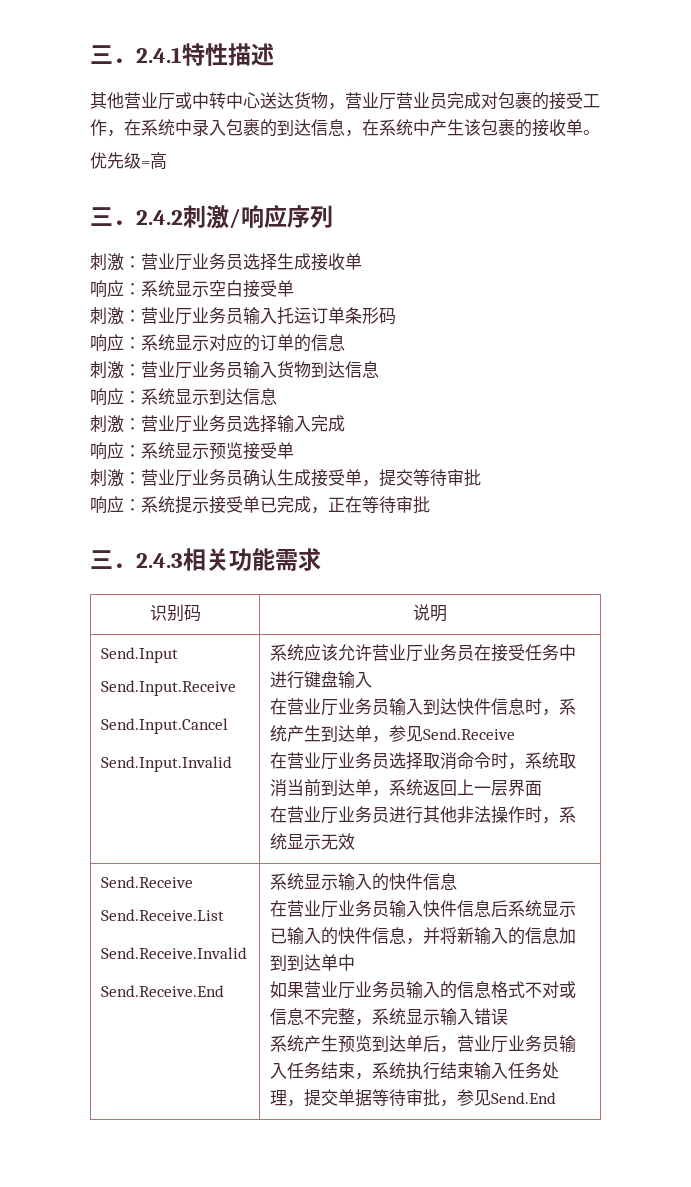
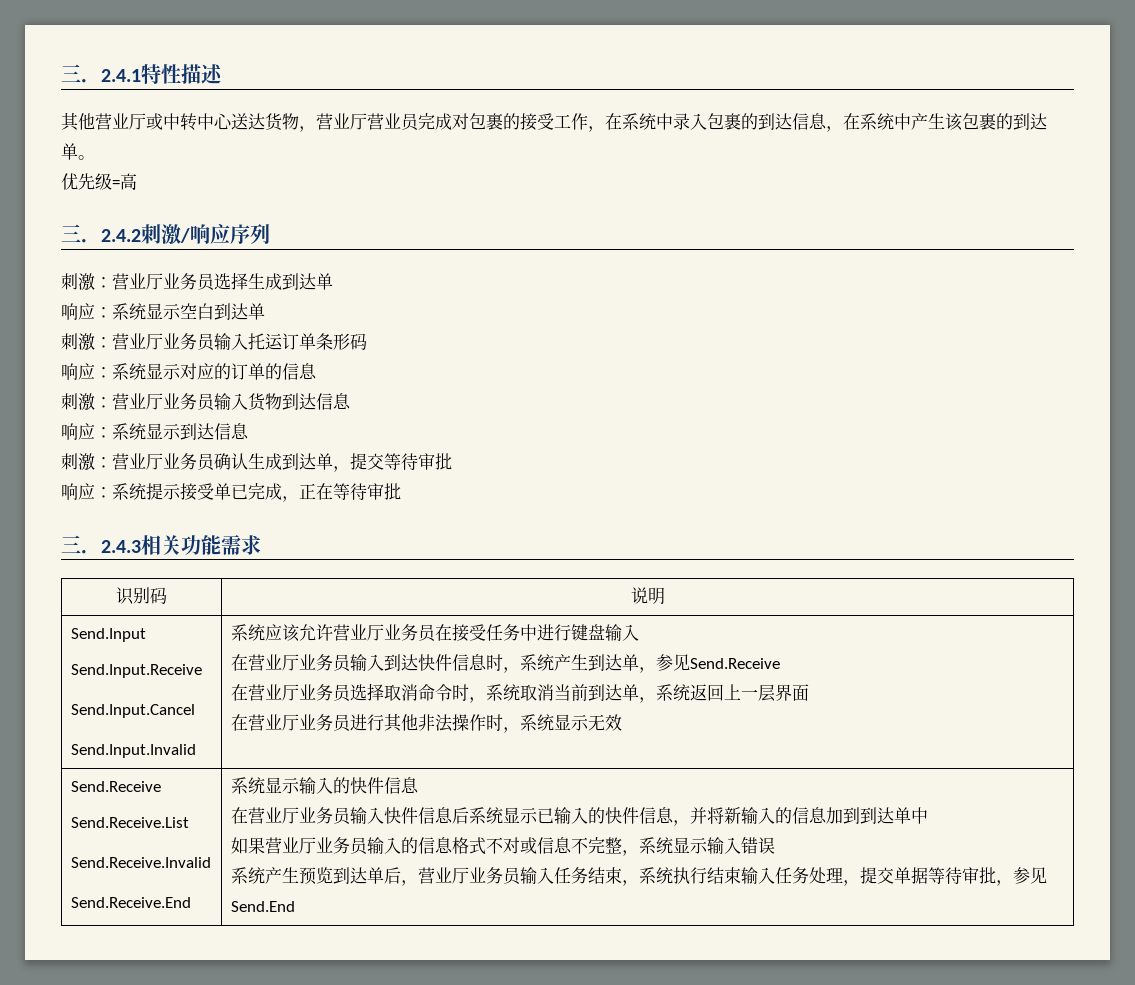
- 其他营业厅或中转中心送达货物，营业厅营业员完成对包裹的接受工作，在系统中录入包裹的到达信息，在系统中产生该包裹的接收单。
+ 其他营业厅或中转中心送达货物，营业厅营业员完成对包裹的接受工作，在系统中录入包裹的到达信息，在系统中产生该包裹的到达单。
- 刺激：营业厅业务员选择生成接收单
+ 刺激：营业厅业务员选择生成到达单
- 响应：系统显示空白接受单
+ 响应：系统显示空白到达单
- 刺激：营业厅业务员选择输入完成
- 响应：系统显示预览接受单
- 刺激：营业厅业务员确认生成接受单，提交等待审批
+ 刺激：营业厅业务员确认生成到达单，提交等待审批

